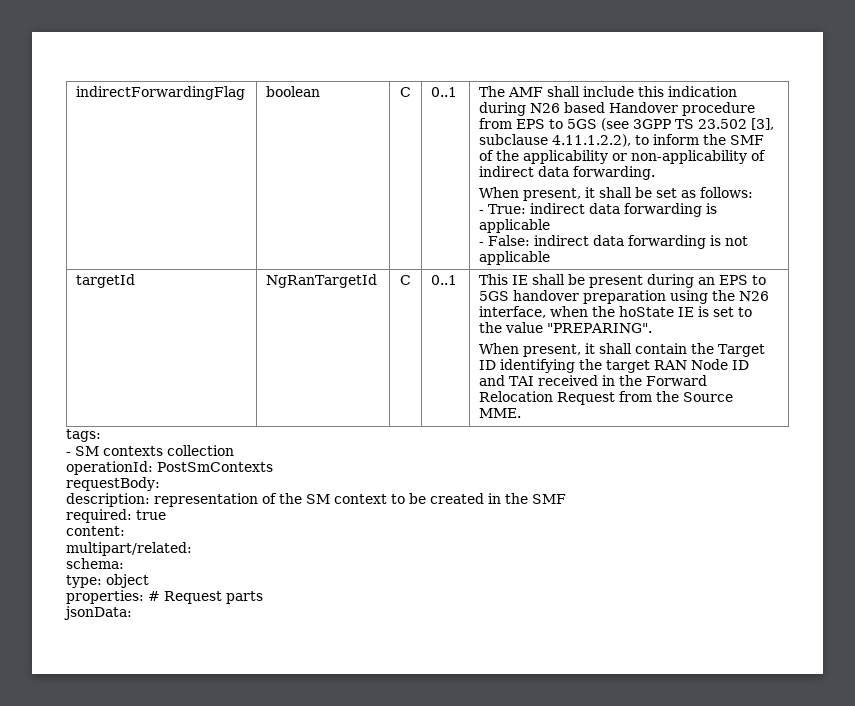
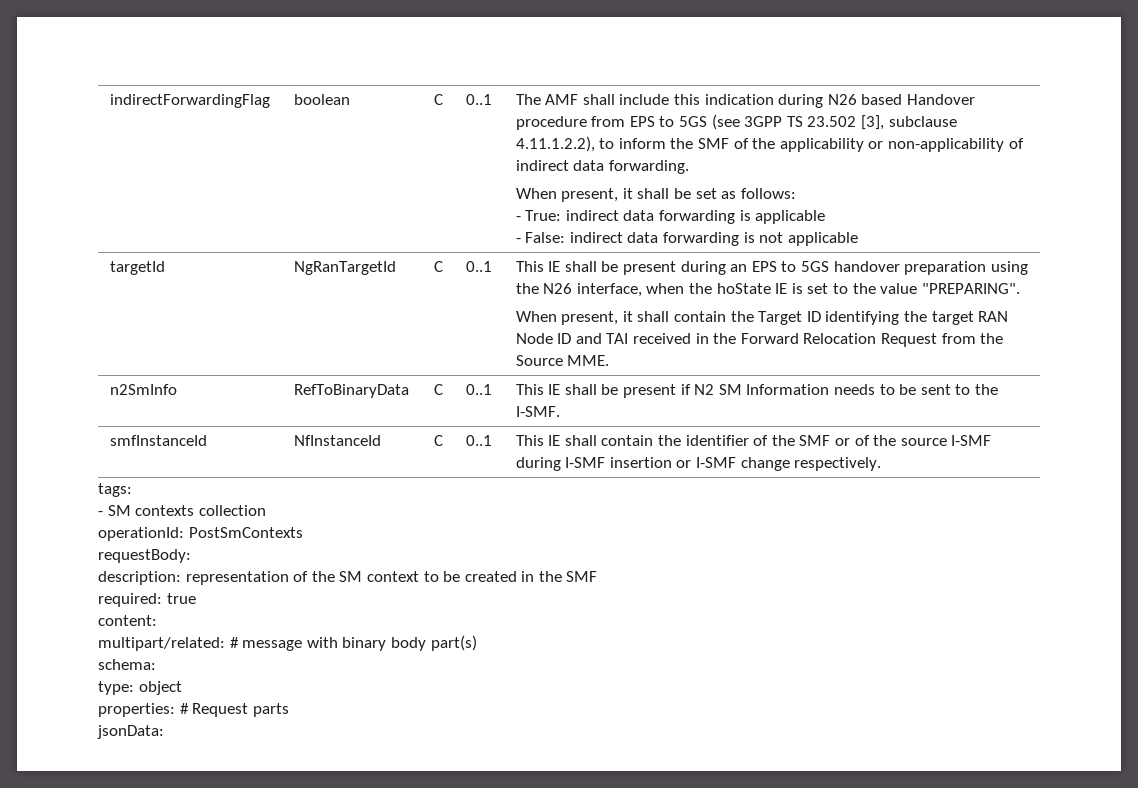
+ n2SmInfo | RefToBinaryData | C | 0..1 | This IE shall be present if N2 SM Information needs to be sent to the I-SMF.
+ smfInstanceId | NfInstanceId | C | 0..1 | This IE shall contain the identifier of the SMF or of the source I-SMF during I-SMF insertion or I-SMF change respectively.
- multipart/related:
+ multipart/related: # message with binary body part(s)

